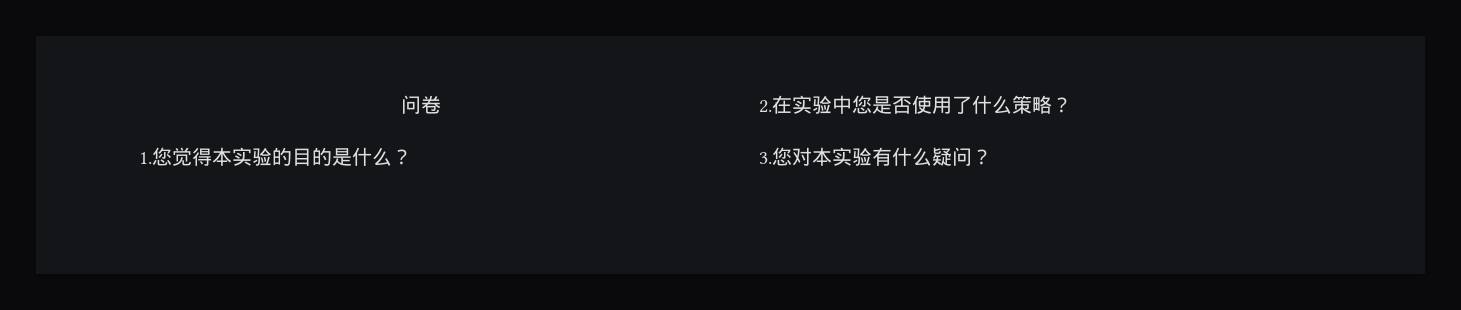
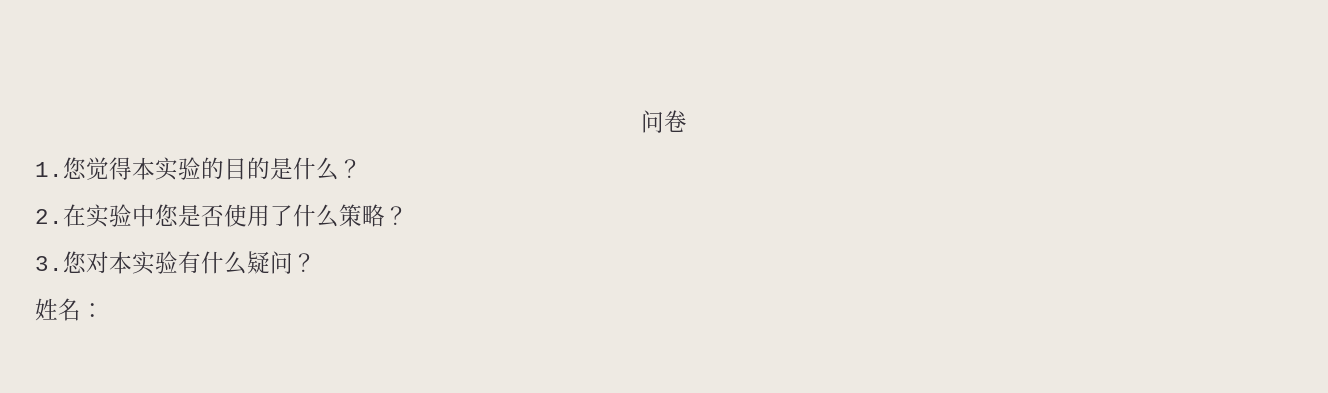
+ 姓名：

